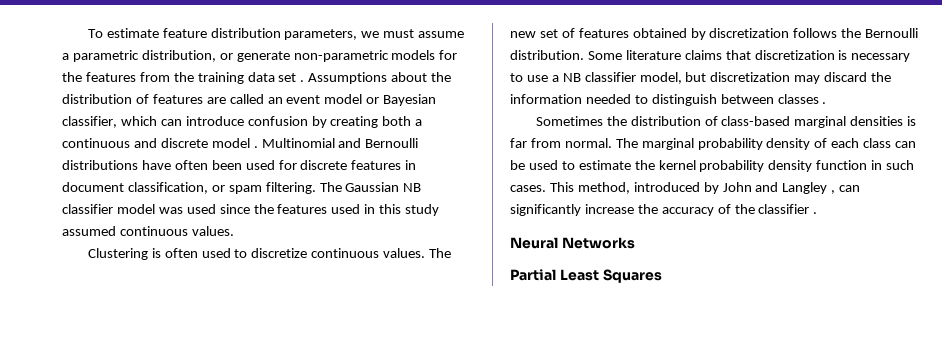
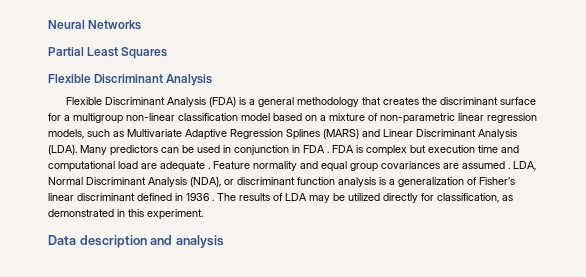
- To estimate feature distribution parameters, we must assume a parametric distribution, or generate non-parametric models for the features from the training data set . Assumptions about the distribution of features are called an event model or Bayesian classifier, which can introduce confusion by creating both a continuous and discrete model . Multinomial and Bernoulli distributions have often been used for discrete features in document classification, or spam filtering. The Gaussian NB classifier model was used since the features used in this study assumed continuous values.
- Clustering is often used to discretize continuous values. The new set of features obtained by discretization follows the Bernoulli distribution. Some literature claims that discretization is necessary to use a NB classifier model, but discretization may discard the information needed to distinguish between classes .
- Sometimes the distribution of class-based marginal densities is far from normal. The marginal probability density of each class can be used to estimate the kernel probability density function in such cases. This method, introduced by John and Langley , can significantly increase the accuracy of the classifier .
  Partial Least Squares
+ Flexible Discriminant Analysis
+ Flexible Discriminant Analysis (FDA) is a general methodology that creates the discriminant surface for a multigroup non-linear classification model based on a mixture of non-parametric linear regression models, such as Multivariate Adaptive Regression Splines (MARS) and Linear Discriminant Analysis (LDA). Many predictors can be used in conjunction in FDA . FDA is complex but execution time and computational load are adequate . Feature normality and equal group covariances are assumed . LDA, Normal Discriminant Analysis (NDA), or discriminant function analysis is a generalization of Fisher’s linear discriminant defined in 1936 . The results of LDA may be utilized directly for classification, as demonstrated in this experiment.
+ Data description and analysis

